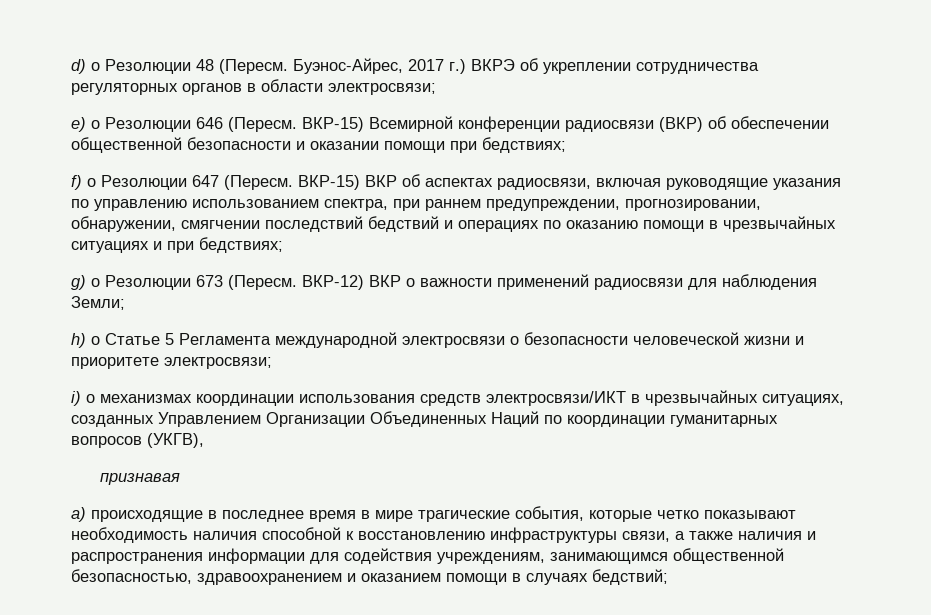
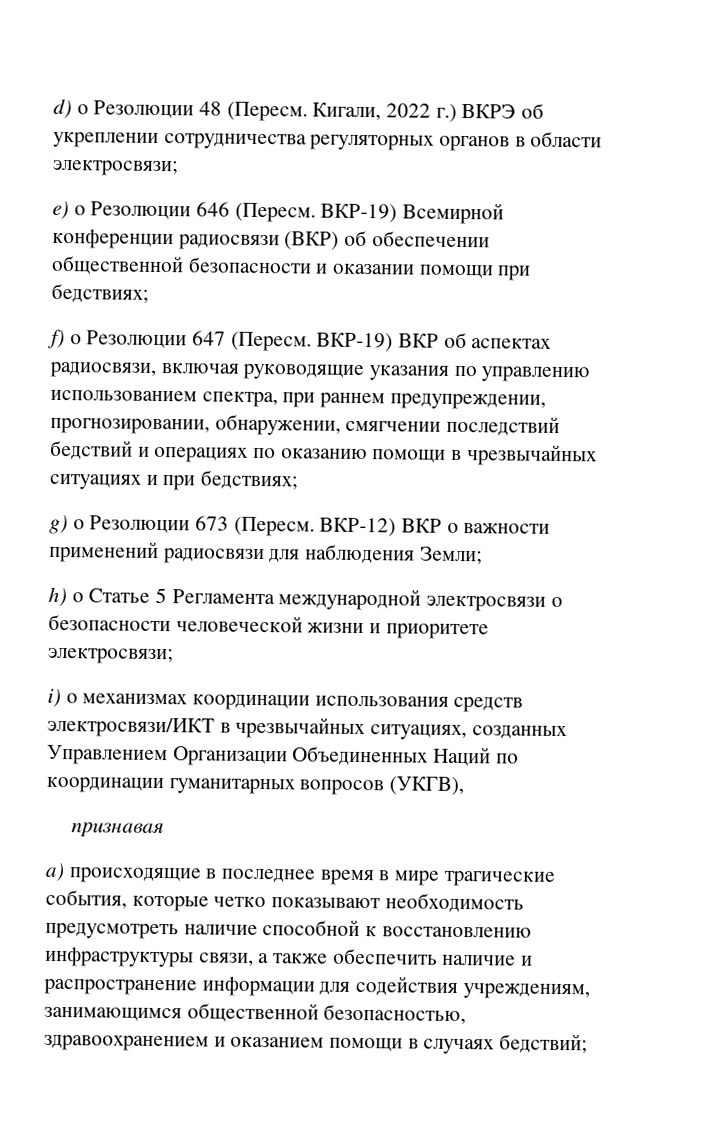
- Буэнос-Айрес, 2017 г.) ВКРЭ об укреплении сотрудничества регуляторных органов в области электросвязи;
+ Кигали, 2022 г.) ВКРЭ об укреплении сотрудничества регуляторных органов в области электросвязи;
- ВКР-15) Всемирной конференции радиосвязи (ВКР) об обеспечении общественной безопасности и оказании помощи при бедствиях;
+ ВКР-19) Всемирной конференции радиосвязи (ВКР) об обеспечении общественной безопасности и оказании помощи при бедствиях;
- ВКР-15) ВКР об аспектах радиосвязи, включая руководящие указания по управлению использованием спектра, при раннем предупреждении, прогнозировании, обнаружении, смягчении последствий бедствий и операциях по оказанию помощи в чрезвычайных ситуациях и при бедствиях;
+ ВКР-19) ВКР об аспектах радиосвязи, включая руководящие указания по управлению использованием спектра, при раннем предупреждении, прогнозировании, обнаружении, смягчении последствий бедствий и операциях по оказанию помощи в чрезвычайных ситуациях и при бедствиях;
- a) происходящие в последнее время в мире трагические события, которые четко показывают необходимость наличия способной к восстановлению инфраструктуры связи, а также наличия и распространения информации для содействия учреждениям, занимающимся общественной безопасностью, здравоохранением и оказанием помощи в случаях бедствий;
+ a) происходящие в последнее время в мире трагические события, которые четко показывают необходимость предусмотреть наличие способной к восстановлению инфраструктуры связи, а также обеспечить наличие и распространение информации для содействия учреждениям, занимающимся общественной безопасностью, здравоохранением и оказанием помощи в случаях бедствий;

